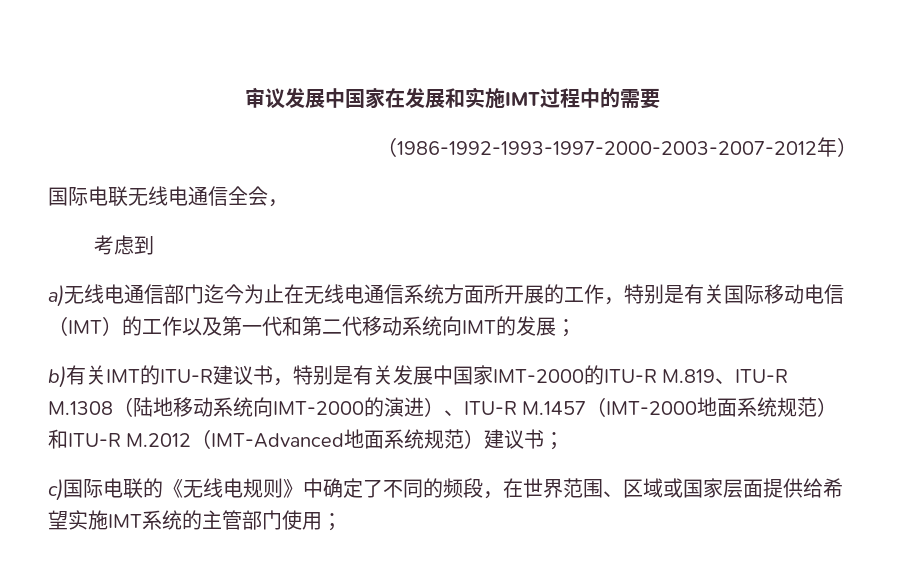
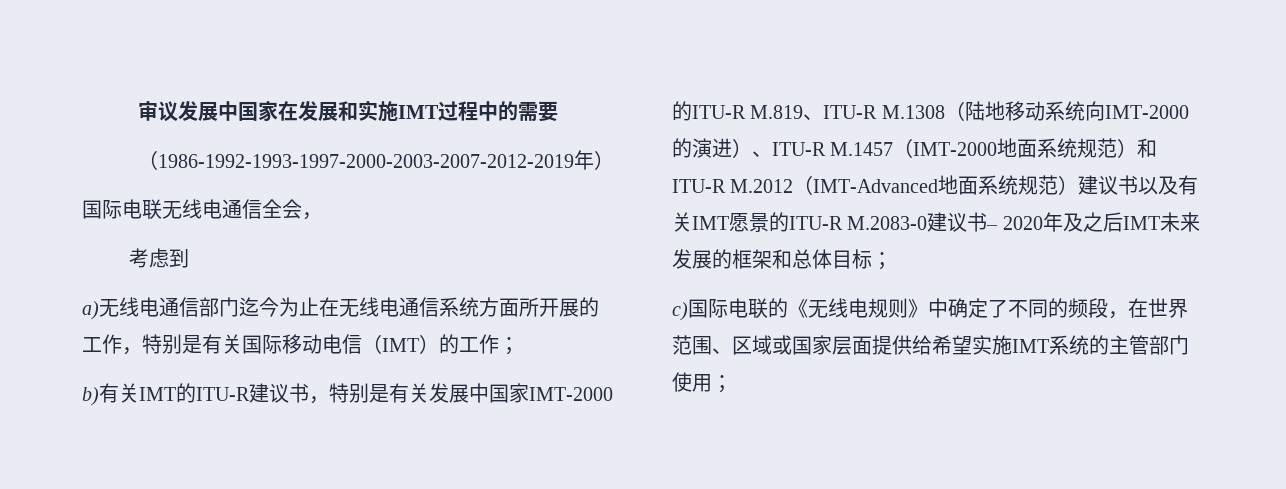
- （1986-1992-1993-1997-2000-2003-2007-2012年）
+ （1986-1992-1993-1997-2000-2003-2007-2012-2019年）
- a)无线电通信部门迄今为止在无线电通信系统方面所开展的工作，特别是有关国际移动电信（IMT）的工作以及第一代和第二代移动系统向IMT的发展；
+ a)无线电通信部门迄今为止在无线电通信系统方面所开展的工作，特别是有关国际移动电信（IMT）的工作；
- b)有关IMT的ITU-R建议书，特别是有关发展中国家IMT-2000的ITU-R M.819、ITU-R M.1308（陆地移动系统向IMT-2000的演进）、ITU-R M.1457（IMT-2000地面系统规范）和ITU-R M.2012（IMT-Advanced地面系统规范）建议书；
+ b)有关IMT的ITU-R建议书，特别是有关发展中国家IMT-2000的ITU-R M.819、ITU-R M.1308（陆地移动系统向IMT-2000的演进）、ITU-R M.1457（IMT-2000地面系统规范）和ITU-R M.2012（IMT-Advanced地面系统规范）建议书以及有关IMT愿景的ITU-R M.2083-0建议书– 2020年及之后IMT未来发展的框架和总体目标；

